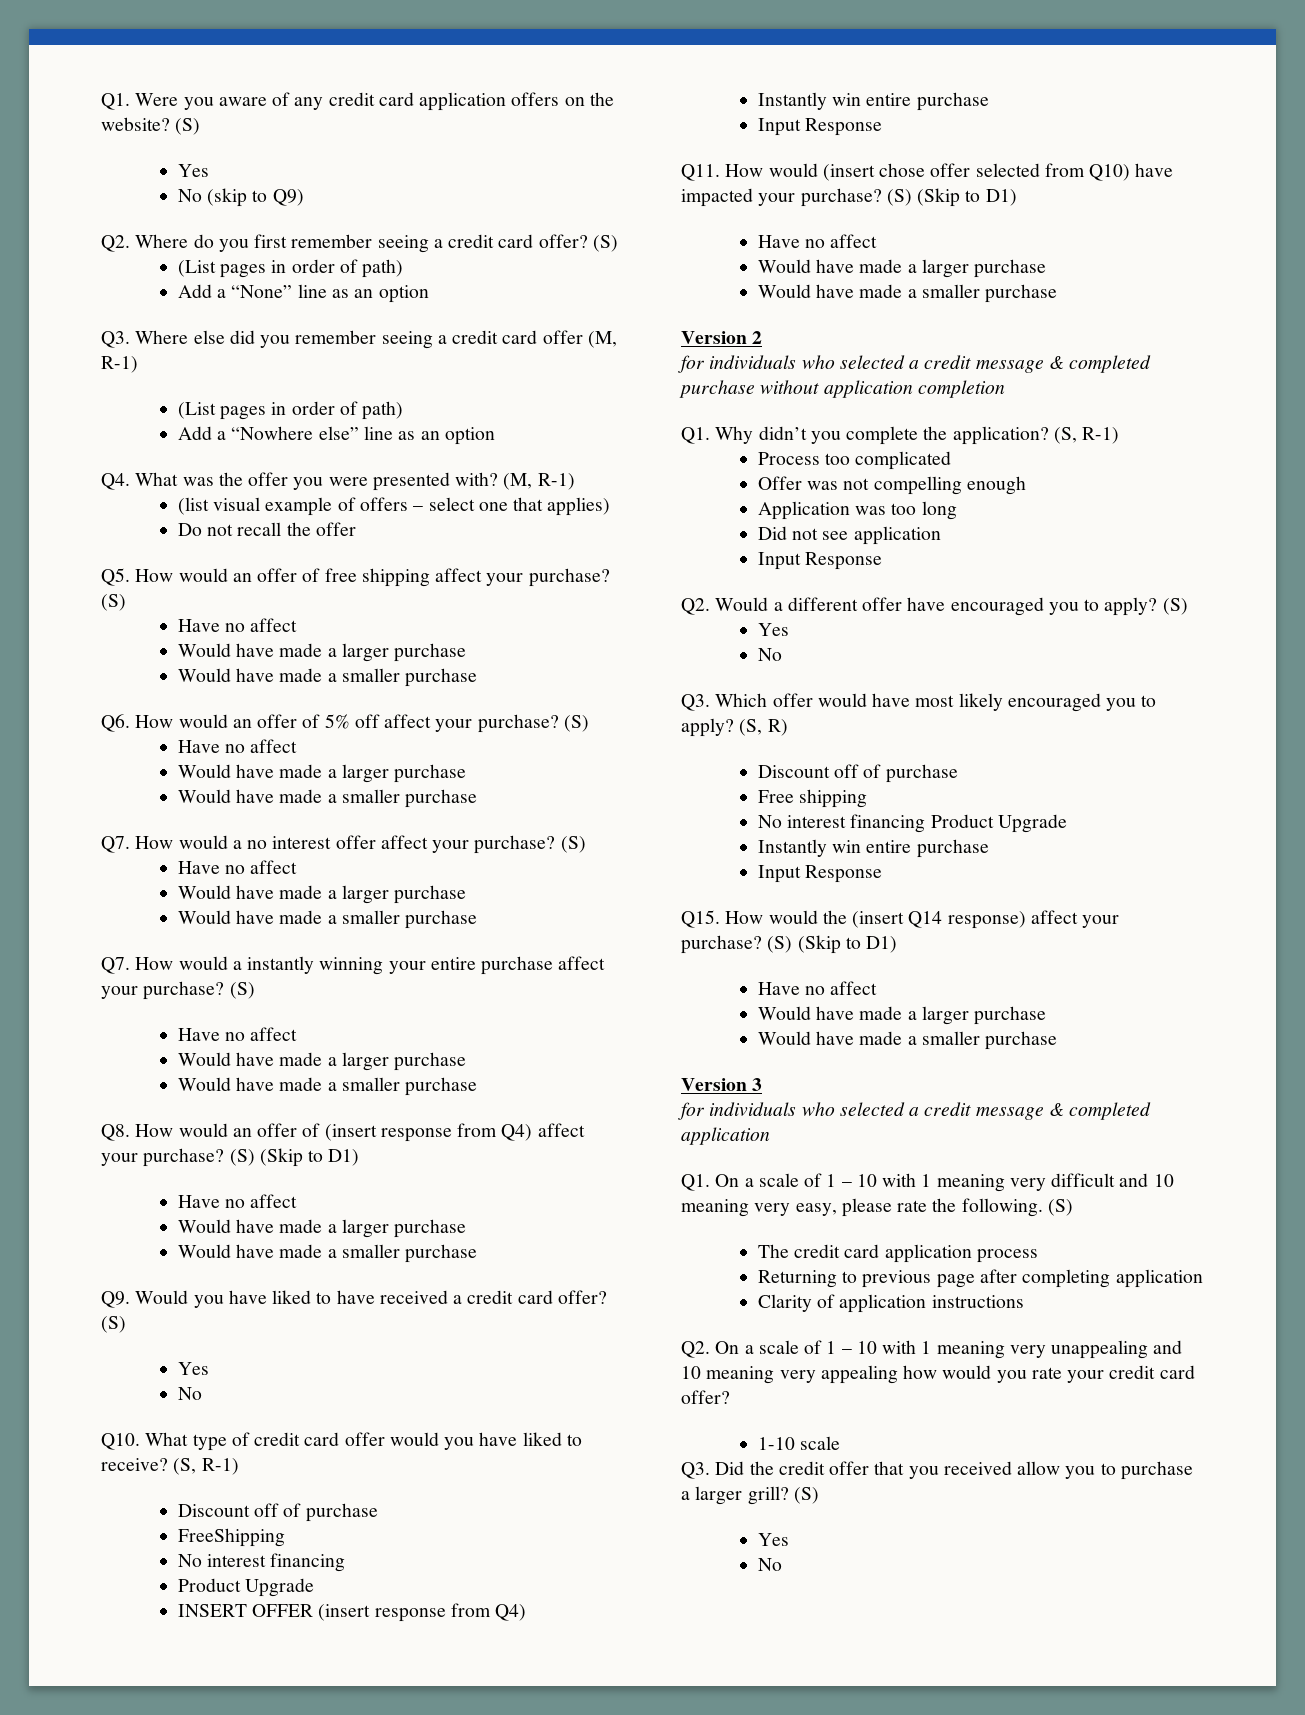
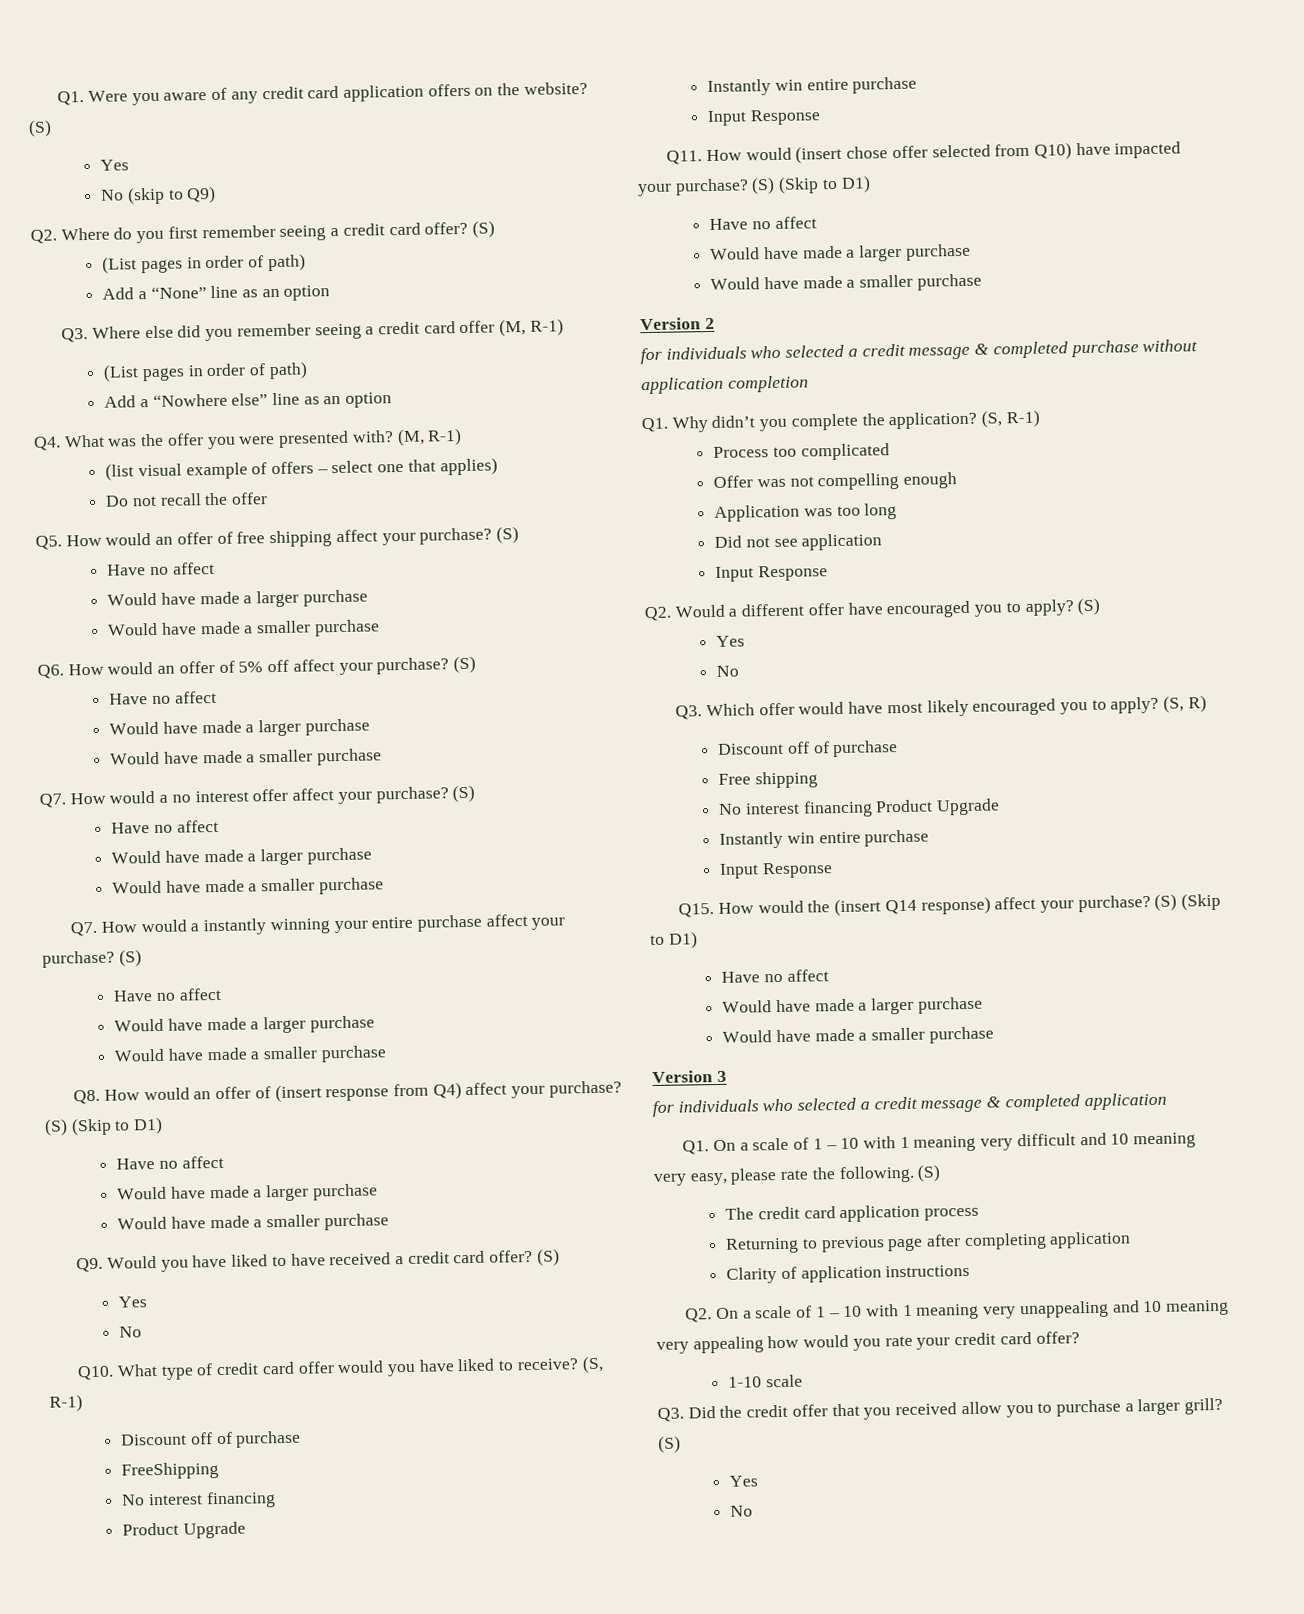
- INSERT OFFER (insert response from Q4)

